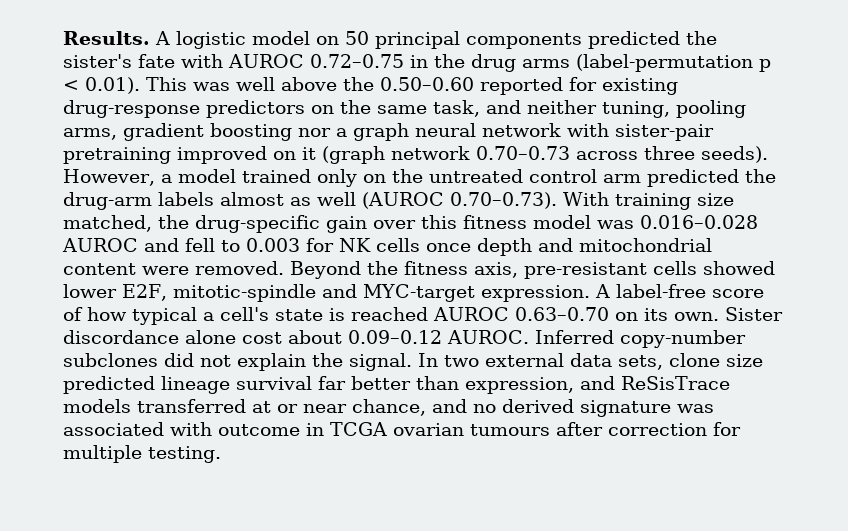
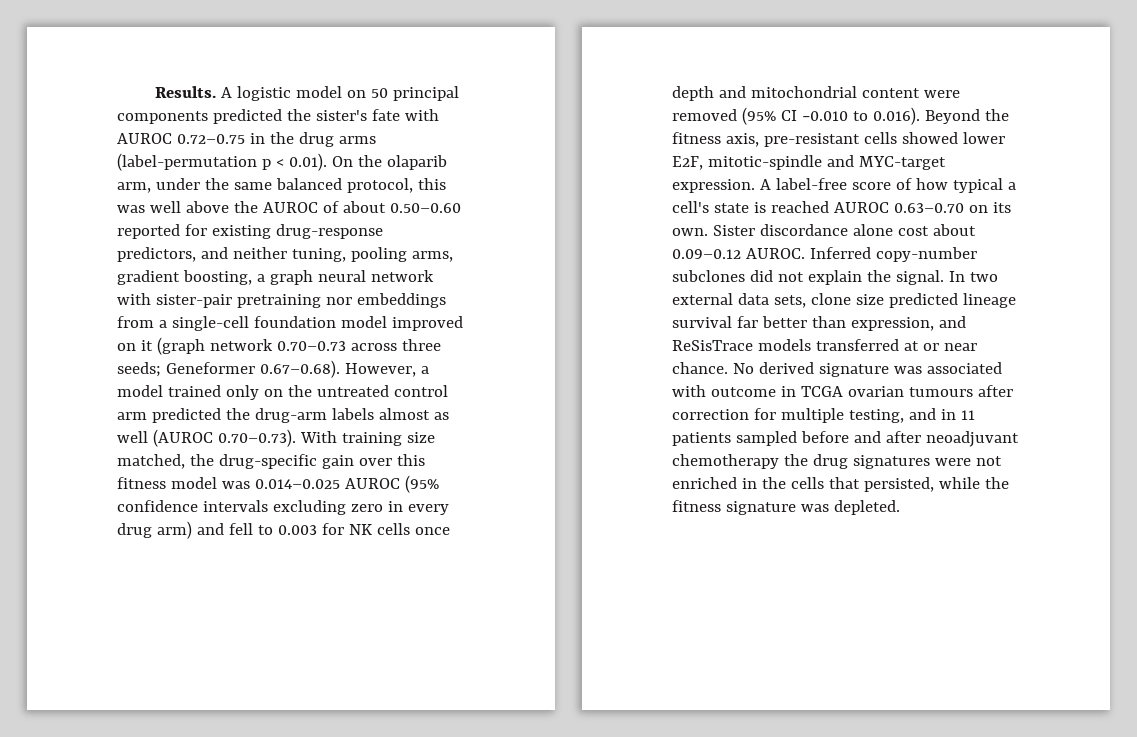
- A logistic model on 50 principal components predicted the sister's fate with AUROC 0.72–0.75 in the drug arms (label-permutation p < 0.01). This was well above the 0.50–0.60 reported for existing drug-response predictors on the same task, and neither tuning, pooling arms, gradient boosting nor a graph neural network with sister-pair pretraining improved on it (graph network 0.70–0.73 across three seeds). However, a model trained only on the untreated control arm predicted the drug-arm labels almost as well (AUROC 0.70–0.73). With training size matched, the drug-specific gain over this fitness model was 0.016–0.028 AUROC and fell to 0.003 for NK cells once depth and mitochondrial content were removed. Beyond the fitness axis, pre-resistant cells showed lower E2F, mitotic-spindle and MYC-target expression.
+ A logistic model on 50 principal components predicted the sister's fate with AUROC 0.72–0.75 in the drug arms (label-permutation p < 0.01). On the olaparib arm, under the same balanced protocol, this was well above the AUROC of about 0.50–0.60 reported for existing drug-response predictors, and neither tuning, pooling arms, gradient boosting, a graph neural network with sister-pair pretraining nor embeddings from a single-cell foundation model improved on it (graph network 0.70–0.73 across three seeds; Geneformer 0.67–0.68). However, a model trained only on the untreated control arm predicted the drug-arm labels almost as well (AUROC 0.70–0.73). With training size matched, the drug-specific gain over this fitness model was 0.014–0.025 AUROC (95% confidence intervals excluding zero in every drug arm) and fell to 0.003 for NK cells once depth and mitochondrial content were removed (95% CI −0.010 to 0.016). Beyond the fitness axis, pre-resistant cells showed lower E2F, mitotic-spindle and MYC-target expression.
- In two external data sets, clone size predicted lineage survival far better than expression, and ReSisTrace models transferred at or near chance, and no derived signature was associated with outcome in TCGA ovarian tumours after correction for multiple testing.
+ In two external data sets, clone size predicted lineage survival far better than expression, and ReSisTrace models transferred at or near chance. No derived signature was associated with outcome in TCGA ovarian tumours after correction for multiple testing, and in 11 patients sampled before and after neoadjuvant chemotherapy the drug signatures were not enriched in the cells that persisted, while the fitness signature was depleted.

